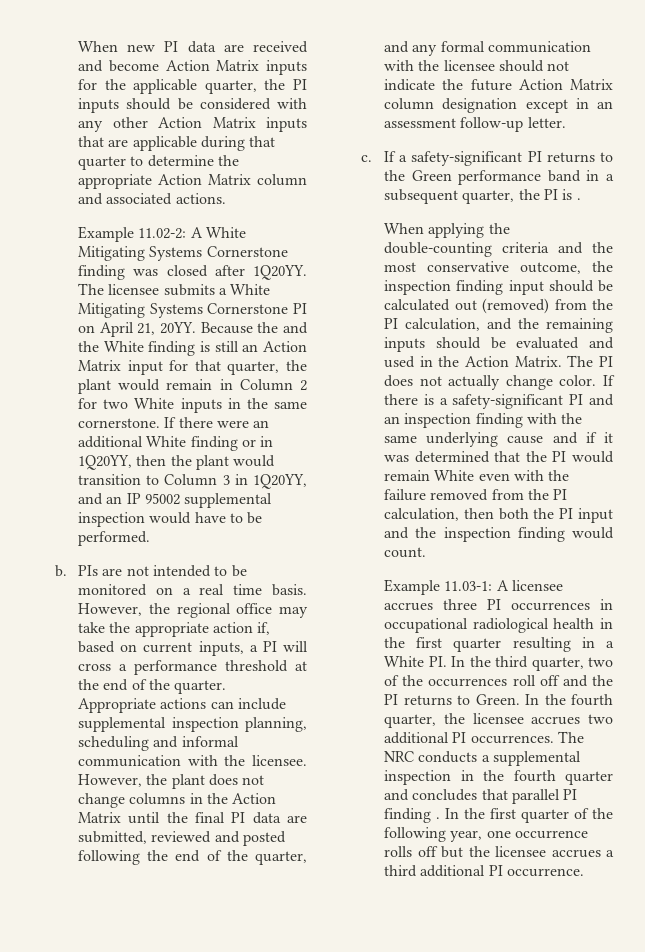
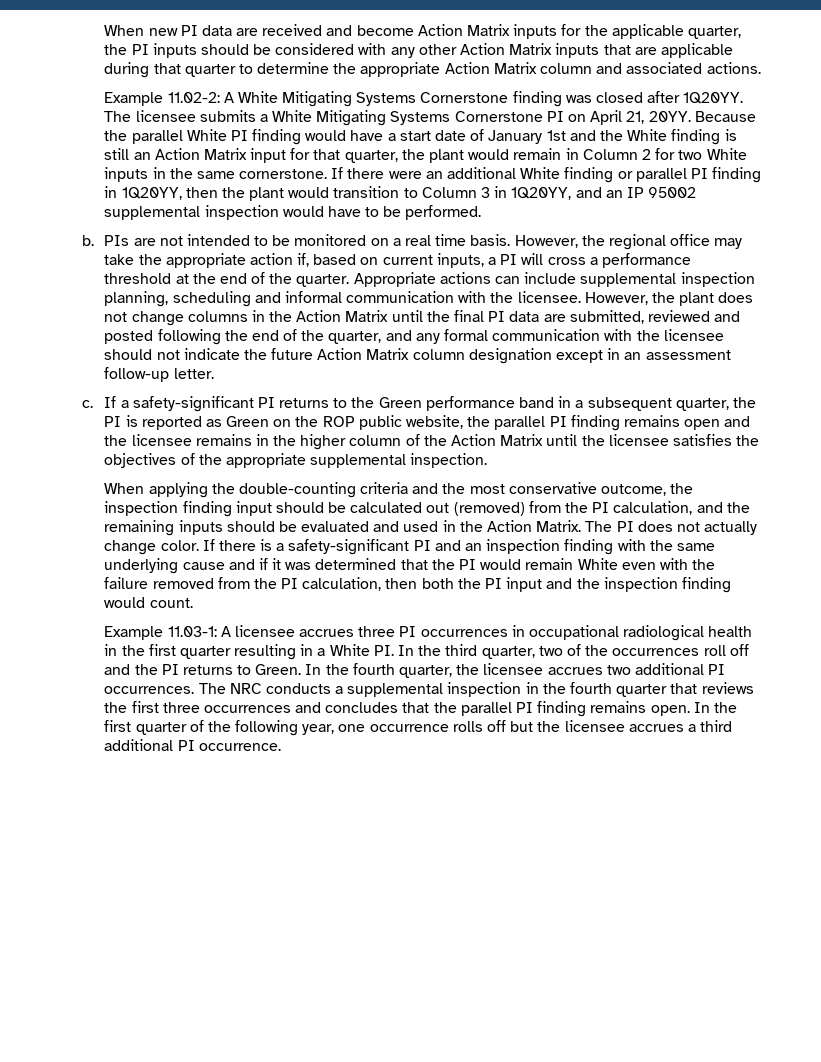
- Because the and the White finding is still an Action Matrix input for that quarter, the plant would remain in Column 2 for two White inputs in the same cornerstone.
+ Because the parallel White PI finding would have a start date of January 1st and the White finding is still an Action Matrix input for that quarter, the plant would remain in Column 2 for two White inputs in the same cornerstone.
- If there were an additional White finding or in 1Q20YY, then the plant would transition to Column 3 in 1Q20YY, and an IP 95002 supplemental inspection would have to be performed.
+ If there were an additional White finding or parallel PI finding in 1Q20YY, then the plant would transition to Column 3 in 1Q20YY, and an IP 95002 supplemental inspection would have to be performed.
- If a safety-significant PI returns to the Green performance band in a subsequent quarter, the PI is .
+ If a safety-significant PI returns to the Green performance band in a subsequent quarter, the PI is reported as Green on the ROP public website, the parallel PI finding remains open and the licensee remains in the higher column of the Action Matrix until the licensee satisfies the objectives of the appropriate supplemental inspection.
- The NRC conducts a supplemental inspection in the fourth quarter and concludes that parallel PI finding .
+ The NRC conducts a supplemental inspection in the fourth quarter that reviews the first three occurrences and concludes that the parallel PI finding remains open.

